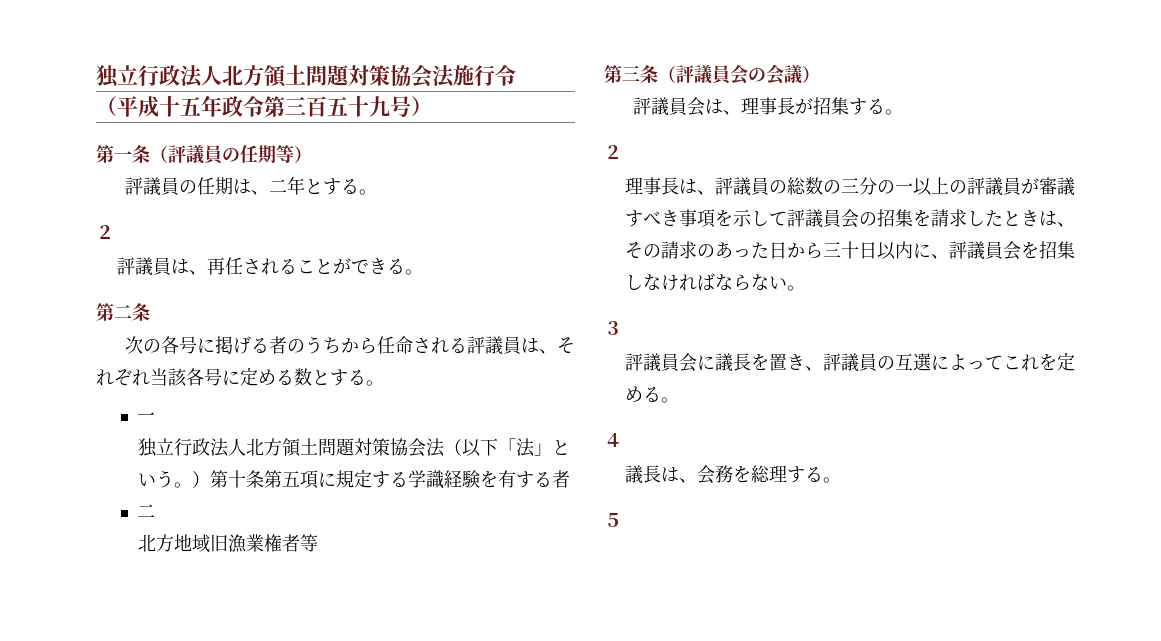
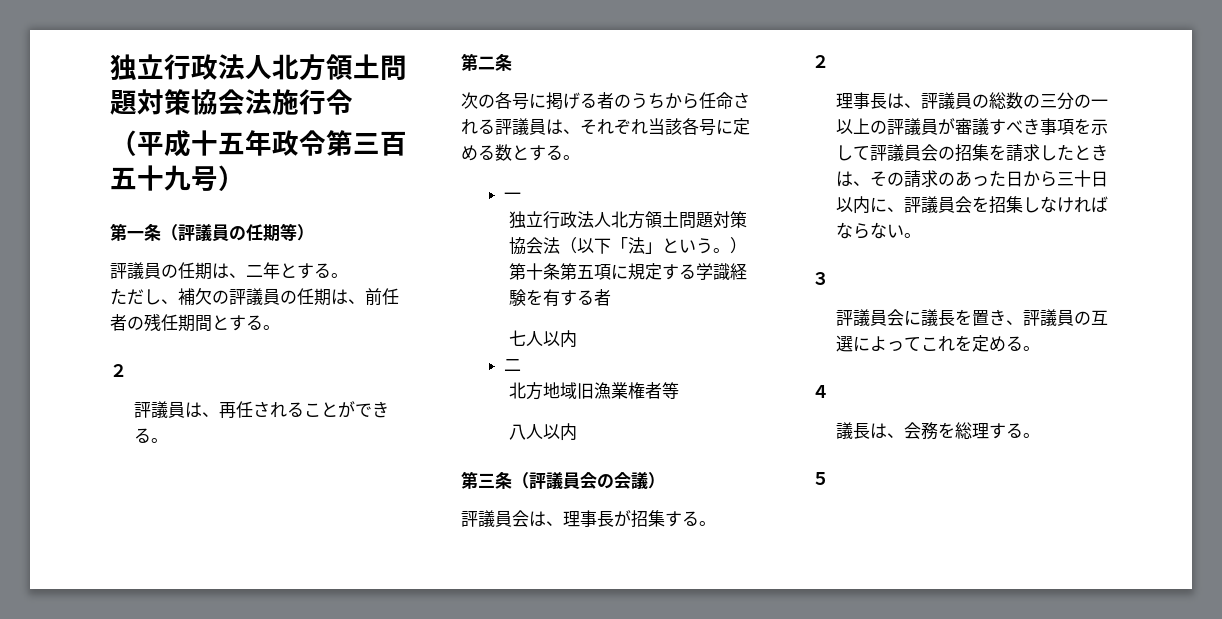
+ ただし、補欠の評議員の任期は、前任者の残任期間とする。
+ 七人以内
+ 八人以内

